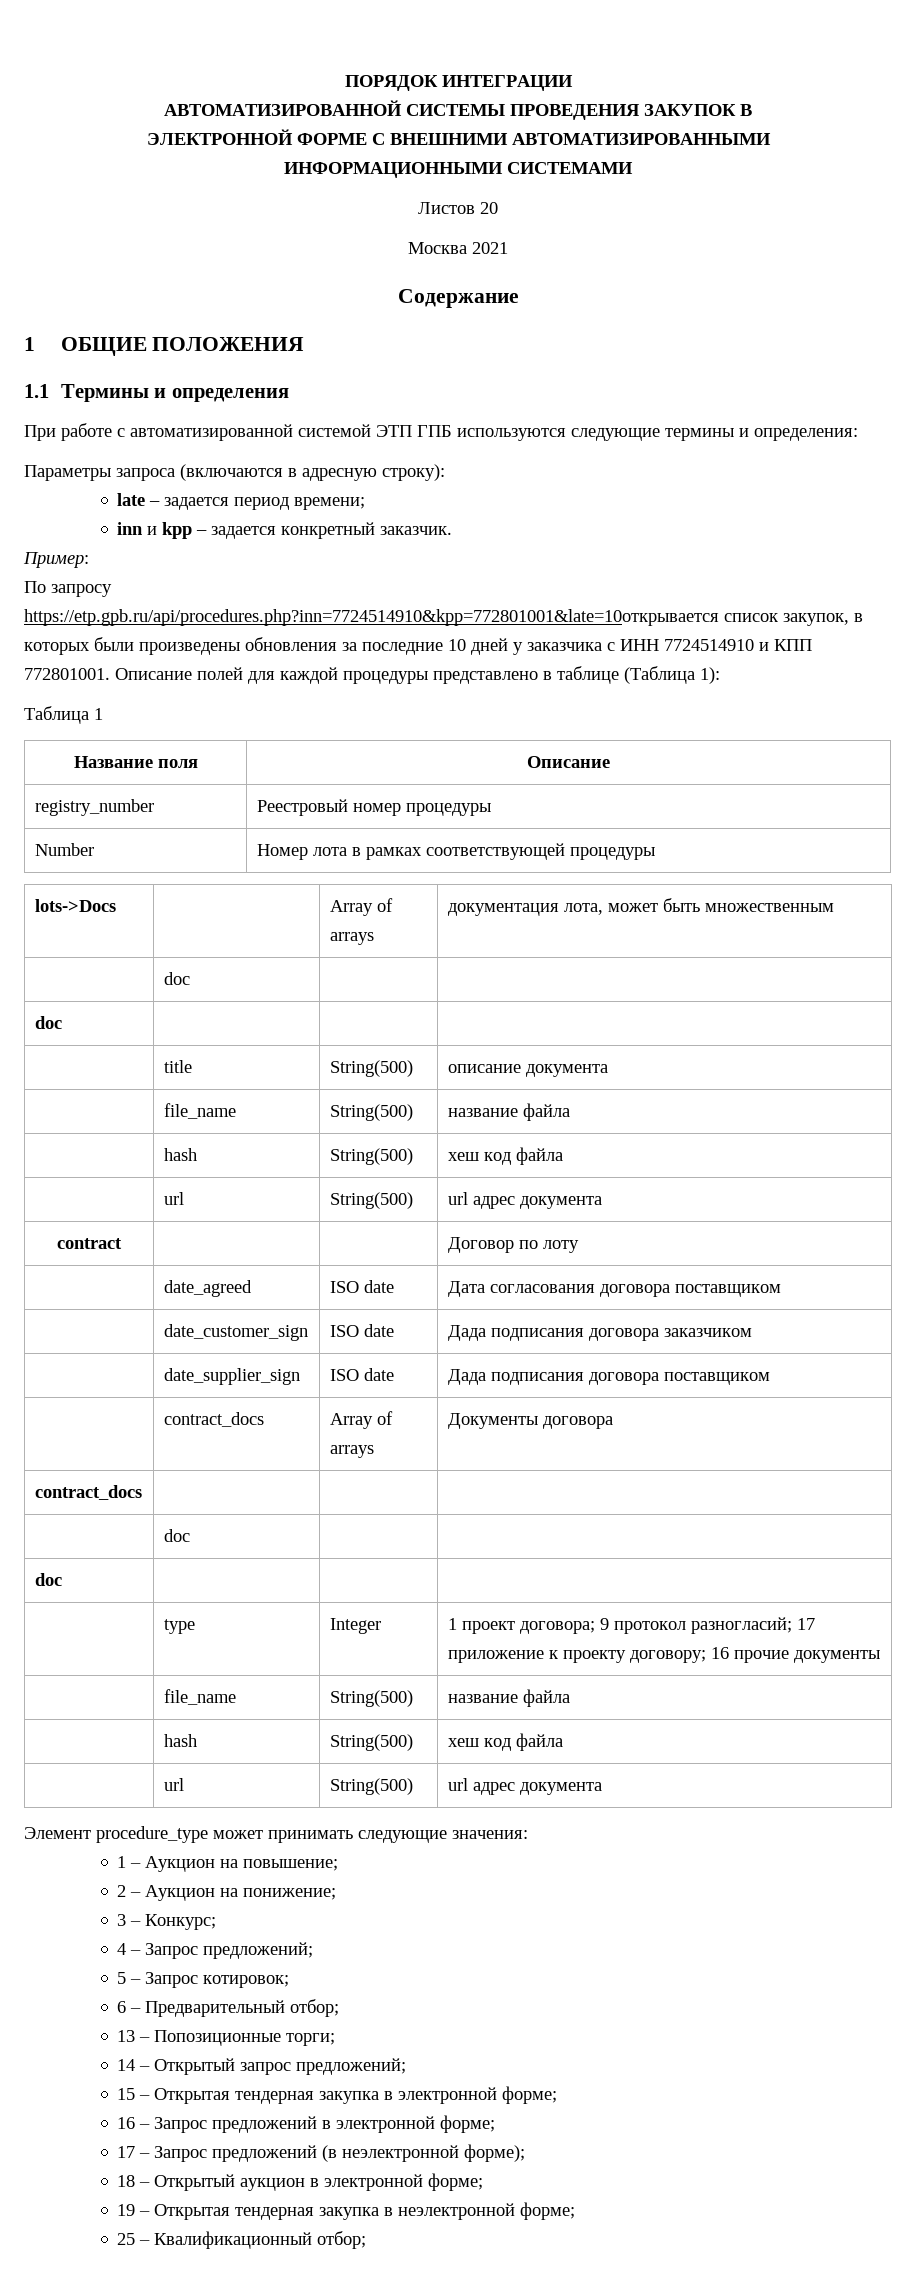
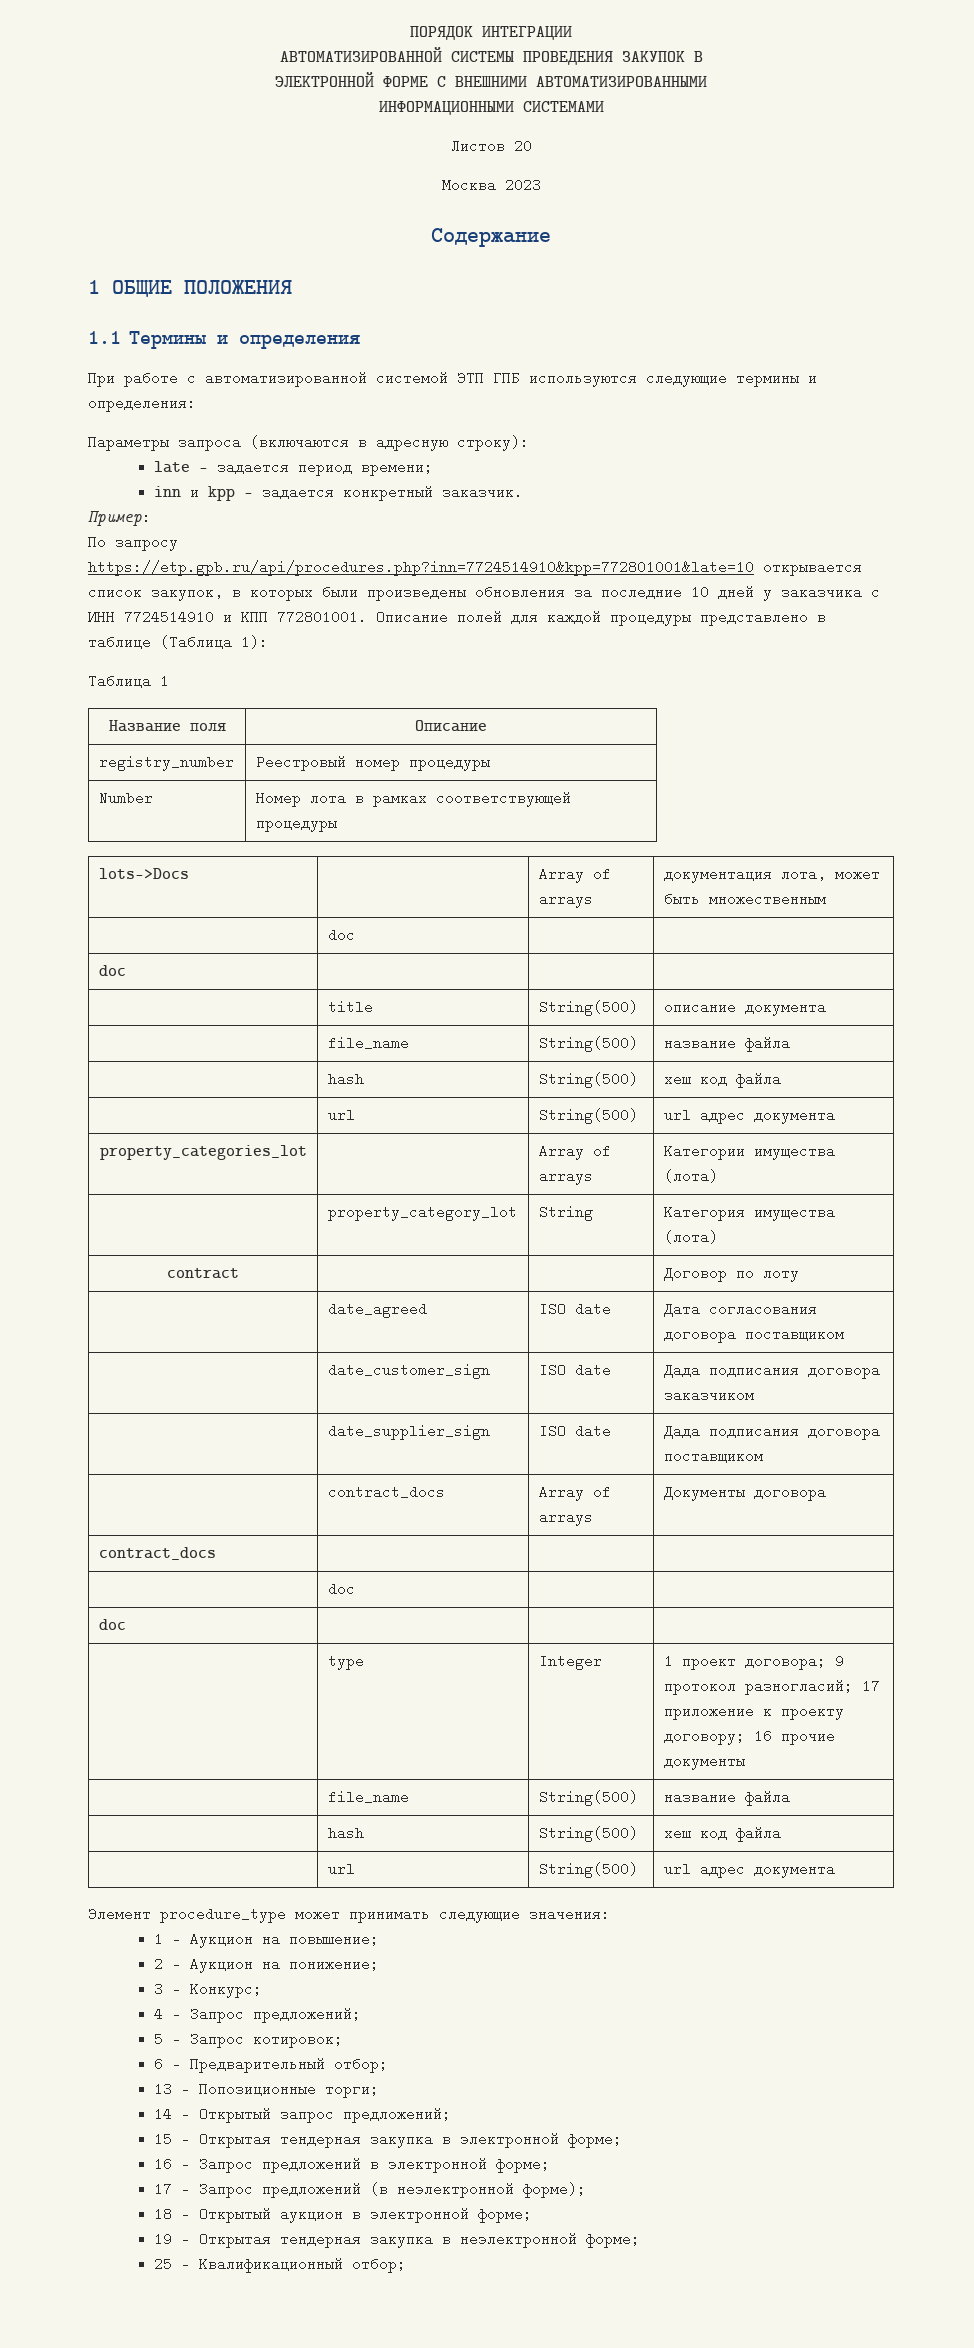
- Москва 2021
+ Москва 2023
- https://etp.gpb.ru/api/procedures.php?inn=7724514910&kpp=772801001&late=10открывается список закупок, в которых были произведены обновления за последние 10 дней у заказчика с ИНН 7724514910 и КПП 772801001.
+ https://etp.gpb.ru/api/procedures.php?inn=7724514910&kpp=772801001&late=10 открывается список закупок, в которых были произведены обновления за последние 10 дней у заказчика с ИНН 7724514910 и КПП 772801001.
+ property_categories_lot | | Array of arrays | Категории имущества (лота)
+ | property_category_lot | String | Категория имущества (лота)

